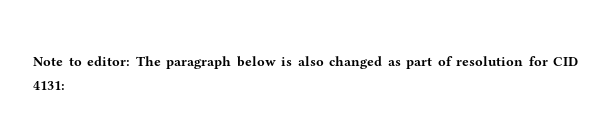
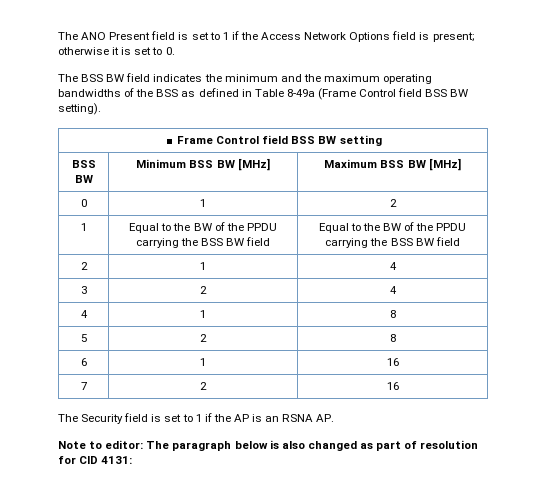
+ The ANO Present field is set to 1 if the Access Network Options field is present; otherwise it is set to 0.
+ The BSS BW field indicates the minimum and the maximum operating bandwidths of the BSS as defined in Table 8-49a (Frame Control field BSS BW setting).
+ Frame Control field BSS BW setting
+ BSS BW | Minimum BSS BW [MHz] | Maximum BSS BW [MHz]
+ 0 | 1 | 2
+ 1 | Equal to the BW of the PPDU carrying the BSS BW field | Equal to the BW of the PPDU carrying the BSS BW field
+ 2 | 1 | 4
+ 3 | 2 | 4
+ 4 | 1 | 8
+ 5 | 2 | 8
+ 6 | 1 | 16
+ 7 | 2 | 16
+ The Security field is set to 1 if the AP is an RSNA AP.

